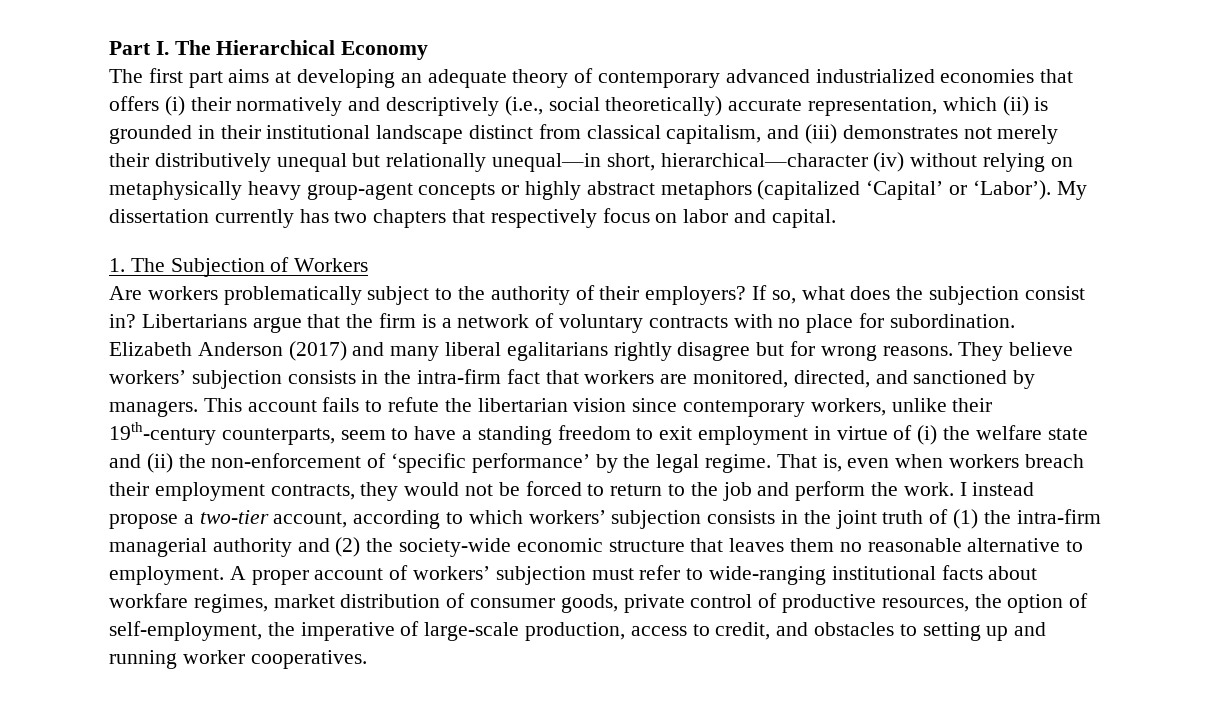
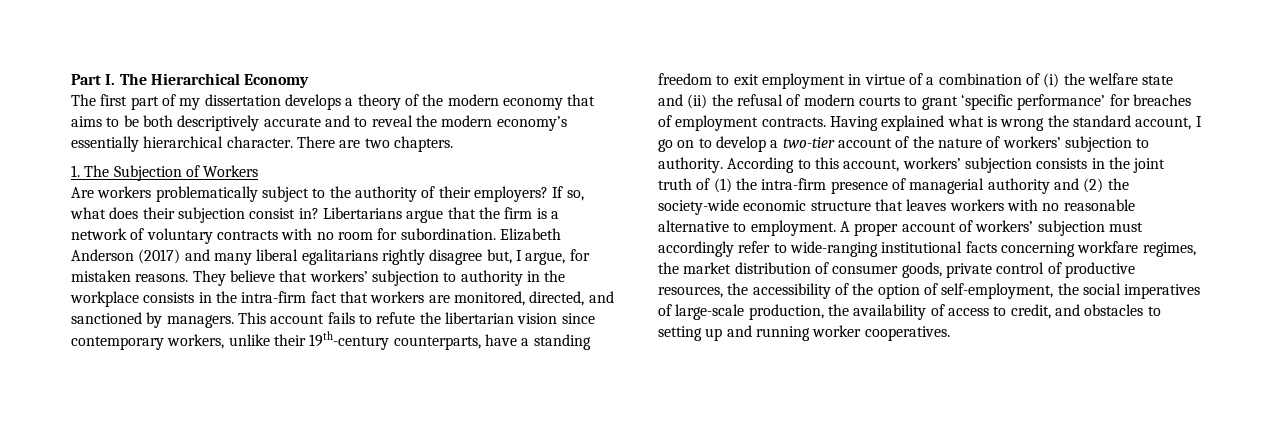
- The first part aims at developing an adequate theory of contemporary advanced industrialized economies that offers (i) their normatively and descriptively (i.e., social theoretically) accurate representation, which (ii) is grounded in their institutional landscape distinct from classical capitalism, and (iii) demonstrates not merely their distributively unequal but relationally unequal—in short, hierarchical—character (iv) without relying on metaphysically heavy group-agent concepts or highly abstract metaphors (capitalized ‘Capital’ or ‘Labor’). My dissertation currently has two chapters that respectively focus on labor and capital.
+ The first part of my dissertation develops a theory of the modern economy that aims to be both descriptively accurate and to reveal the modern economy’s essentially hierarchical character. There are two chapters.
- If so, what does the subjection consist in?
+ If so, what does their subjection consist in?
- Libertarians argue that the firm is a network of voluntary contracts with no place for subordination.
+ Libertarians argue that the firm is a network of voluntary contracts with no room for subordination.
- Elizabeth Anderson (2017) and many liberal egalitarians rightly disagree but for wrong reasons.
+ Elizabeth Anderson (2017) and many liberal egalitarians rightly disagree but, I argue, for mistaken reasons.
- They believe workers’ subjection consists in the intra-firm fact that workers are monitored, directed, and sanctioned by managers.
+ They believe that workers’ subjection to authority in the workplace consists in the intra-firm fact that workers are monitored, directed, and sanctioned by managers.
- This account fails to refute the libertarian vision since contemporary workers, unlike their 19th-century counterparts, seem to have a standing freedom to exit employment in virtue of (i) the welfare state and (ii) the non-enforcement of ‘specific performance’ by the legal regime. That is, even when workers breach their employment contracts, they would not be forced to return to the job and perform the work. I instead propose a two-tier account, according to which workers’ subjection consists in the joint truth of (1) the intra-firm managerial authority and (2) the society-wide economic structure that leaves them no reasonable alternative to employment.
+ This account fails to refute the libertarian vision since contemporary workers, unlike their 19th-century counterparts, have a standing freedom to exit employment in virtue of a combination of (i) the welfare state and (ii) the refusal of modern courts to grant ‘specific performance’ for breaches of employment contracts. Having explained what is wrong the standard account, I go on to develop a two-tier account of the nature of workers’ subjection to authority. According to this account, workers’ subjection consists in the joint truth of (1) the intra-firm presence of managerial authority and (2) the society-wide economic structure that leaves workers with no reasonable alternative to employment.
- A proper account of workers’ subjection must refer to wide-ranging institutional facts about workfare regimes, market distribution of consumer goods, private control of productive resources, the option of self-employment, the imperative of large-scale production, access to credit, and obstacles to setting up and running worker cooperatives.
+ A proper account of workers’ subjection must accordingly refer to wide-ranging institutional facts concerning workfare regimes, the market distribution of consumer goods, private control of productive resources, the accessibility of the option of self-employment, the social imperatives of large-scale production, the availability of access to credit, and obstacles to setting up and running worker cooperatives.

